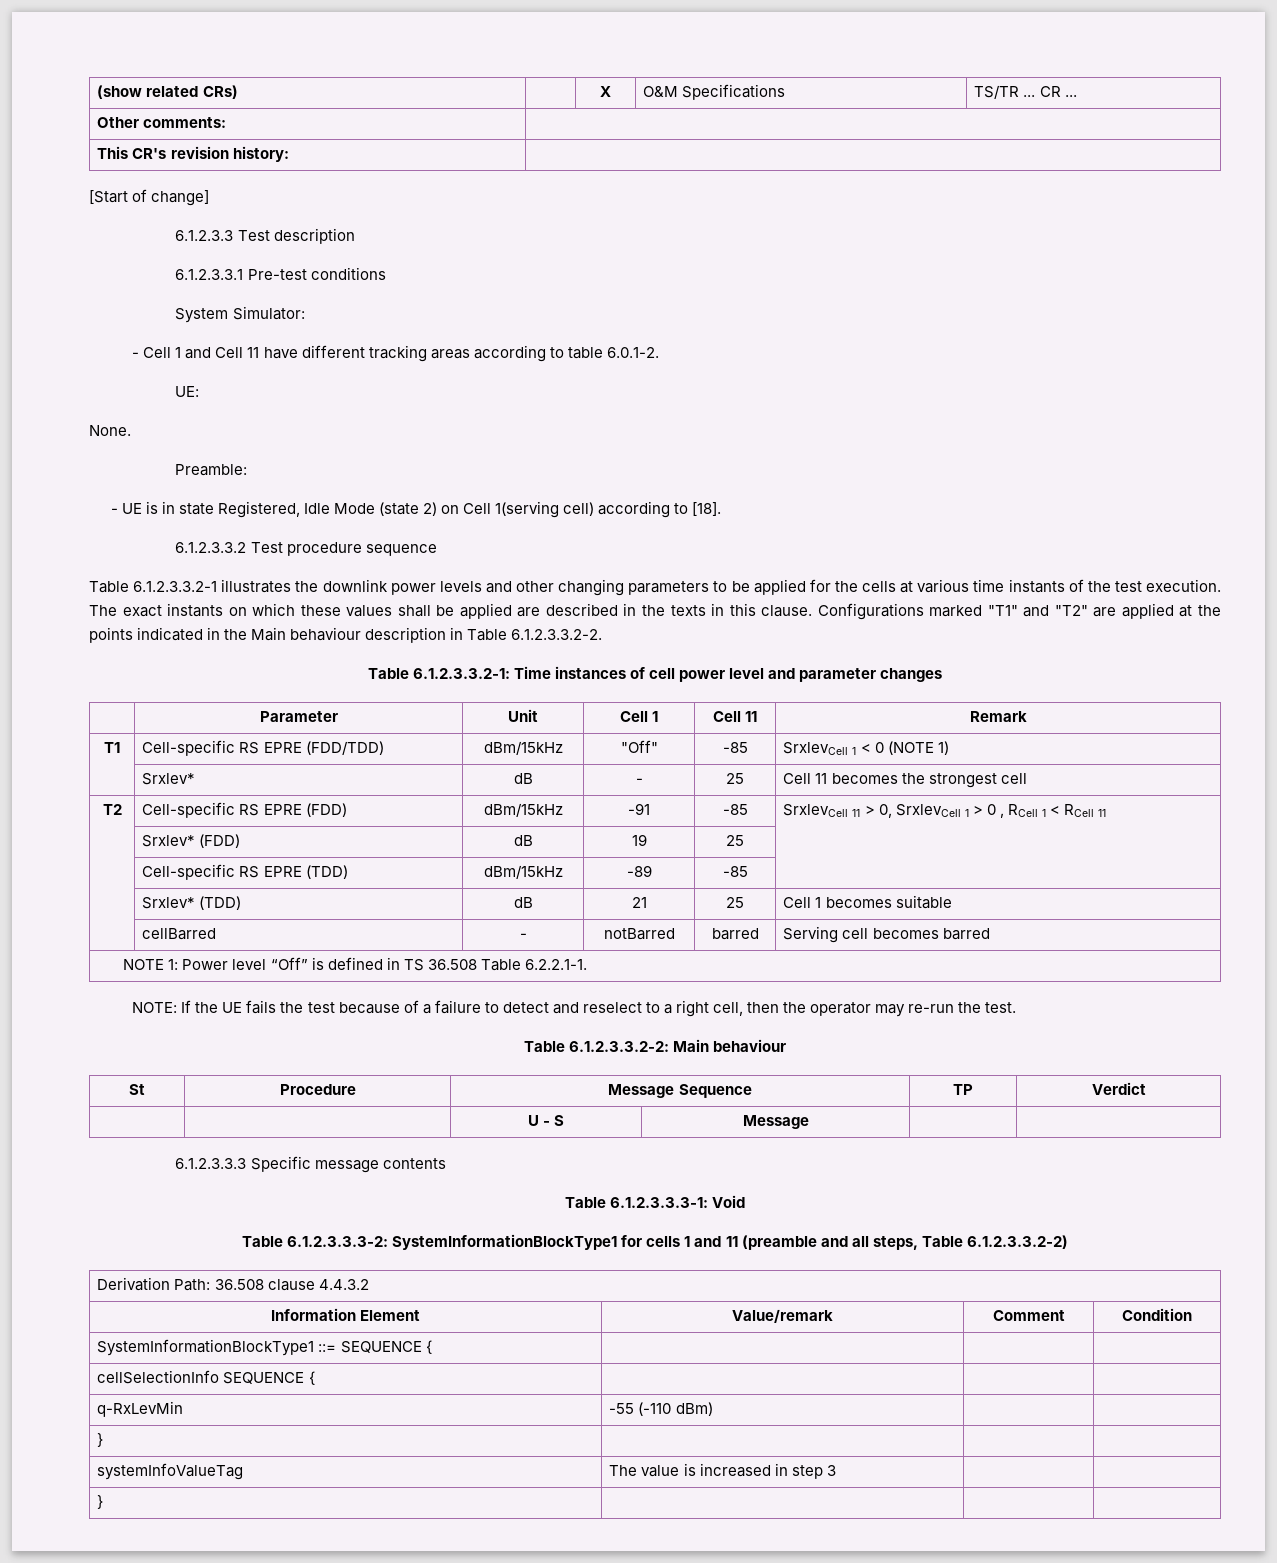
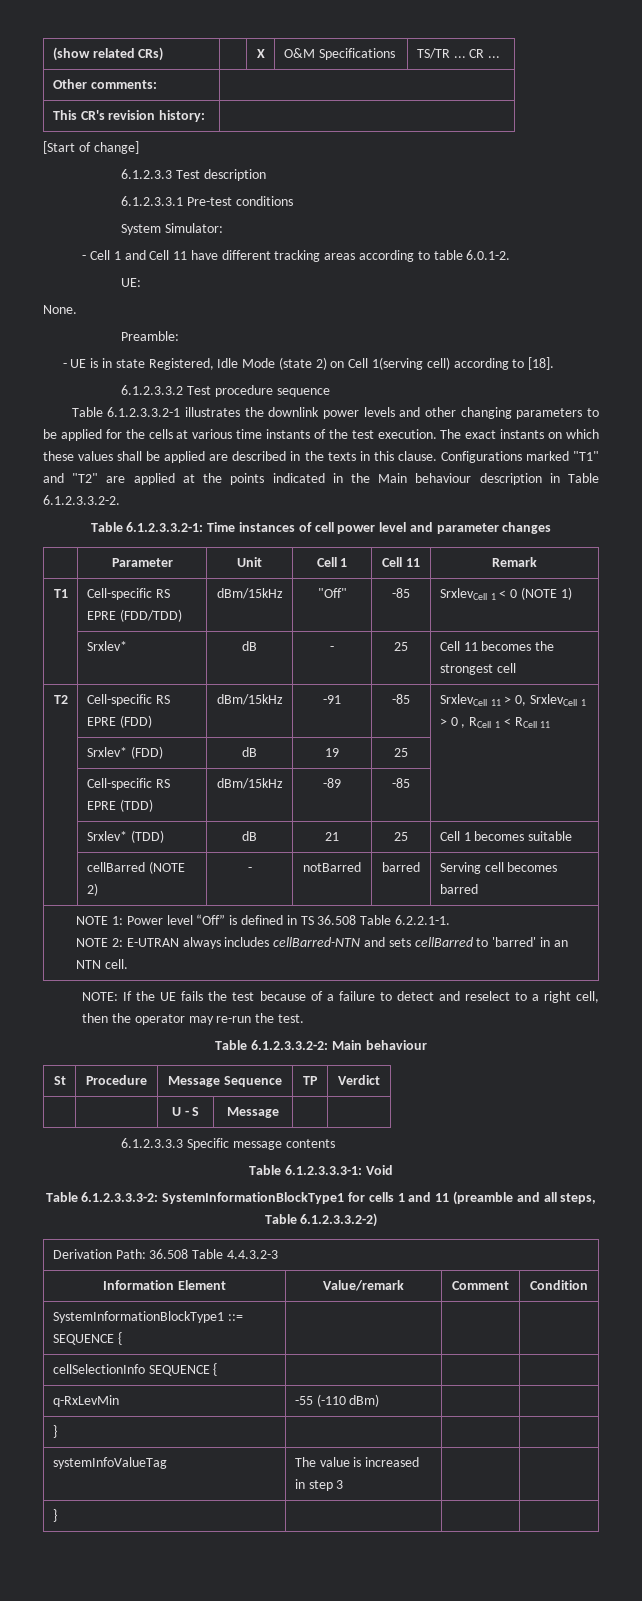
- | cellBarred | - | notBarred | barred | Serving cell becomes barred
+ | cellBarred (NOTE 2) | - | notBarred | barred | Serving cell becomes barred
  NOTE 1: Power level “Off” is defined in TS 36.508 Table 6.2.2.1-1.
+ NOTE 2: E-UTRAN always includes cellBarred-NTN and sets cellBarred to 'barred' in an NTN cell.
- Derivation Path: 36.508 clause 4.4.3.2
+ Derivation Path: 36.508 Table 4.4.3.2-3

